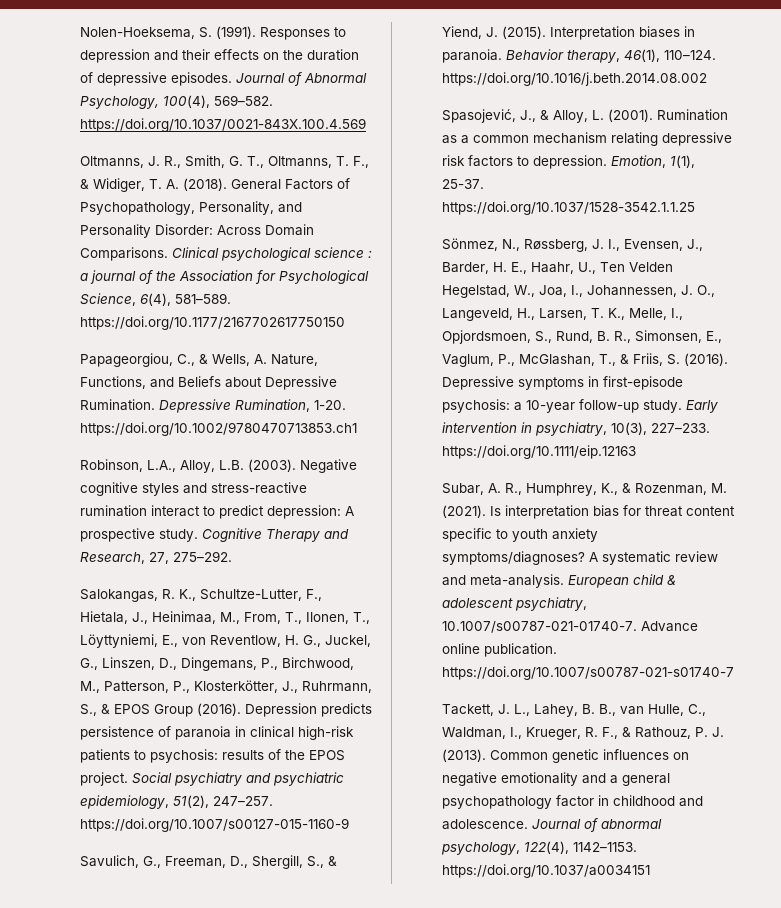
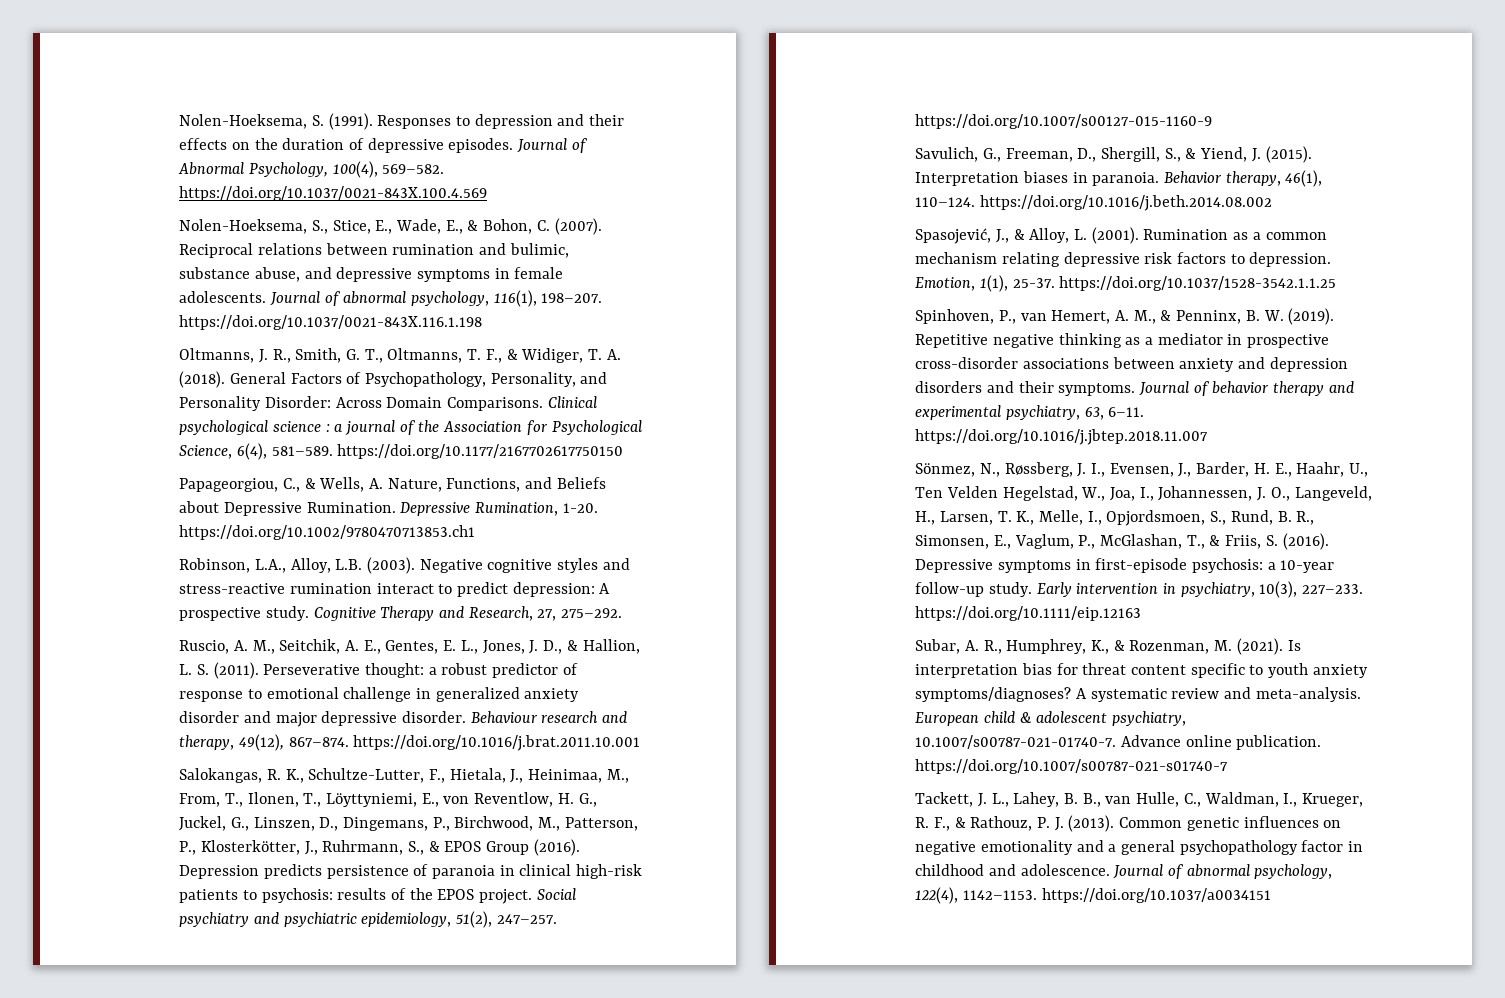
+ Nolen-Hoeksema, S., Stice, E., Wade, E., & Bohon, C. (2007). Reciprocal relations between rumination and bulimic, substance abuse, and depressive symptoms in female adolescents. Journal of abnormal psychology, 116(1), 198–207. https://doi.org/10.1037/0021-843X.116.1.198
+ Ruscio, A. M., Seitchik, A. E., Gentes, E. L., Jones, J. D., & Hallion, L. S. (2011). Perseverative thought: a robust predictor of response to emotional challenge in generalized anxiety disorder and major depressive disorder. Behaviour research and therapy, 49(12), 867–874. https://doi.org/10.1016/j.brat.2011.10.001
+ Spinhoven, P., van Hemert, A. M., & Penninx, B. W. (2019). Repetitive negative thinking as a mediator in prospective cross-disorder associations between anxiety and depression disorders and their symptoms. Journal of behavior therapy and experimental psychiatry, 63, 6–11. https://doi.org/10.1016/j.jbtep.2018.11.007

